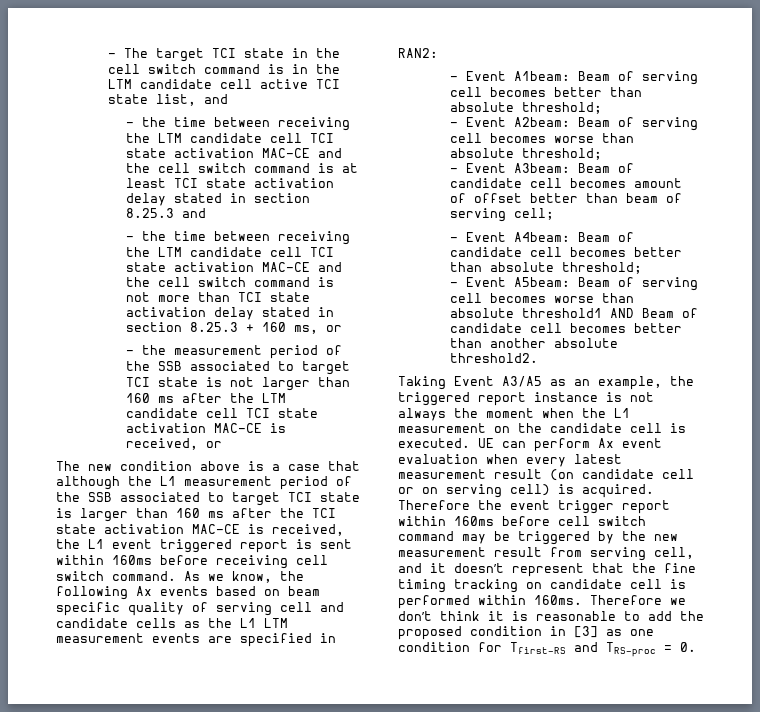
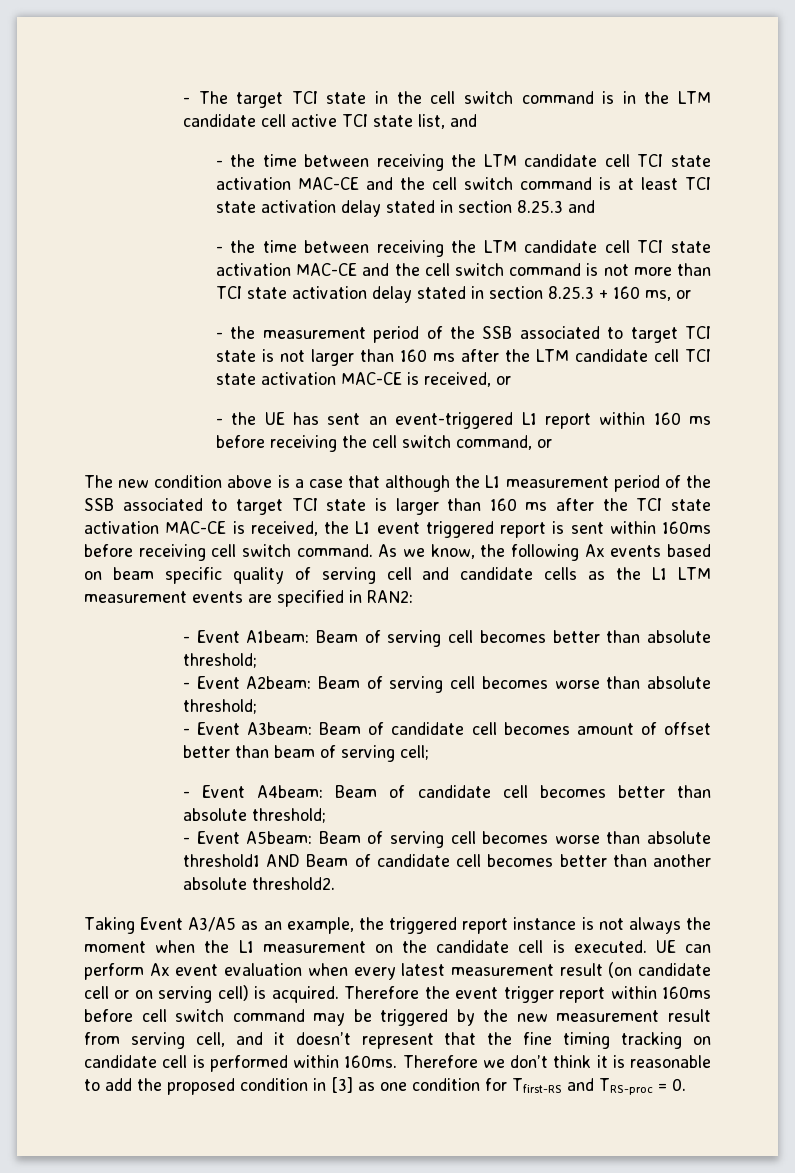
+ - the UE has sent an event-triggered L1 report within 160 ms before receiving the cell switch command, or

